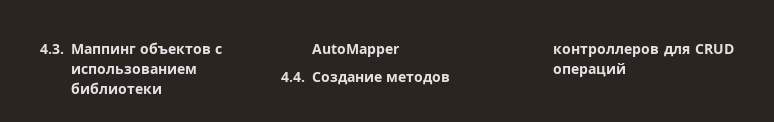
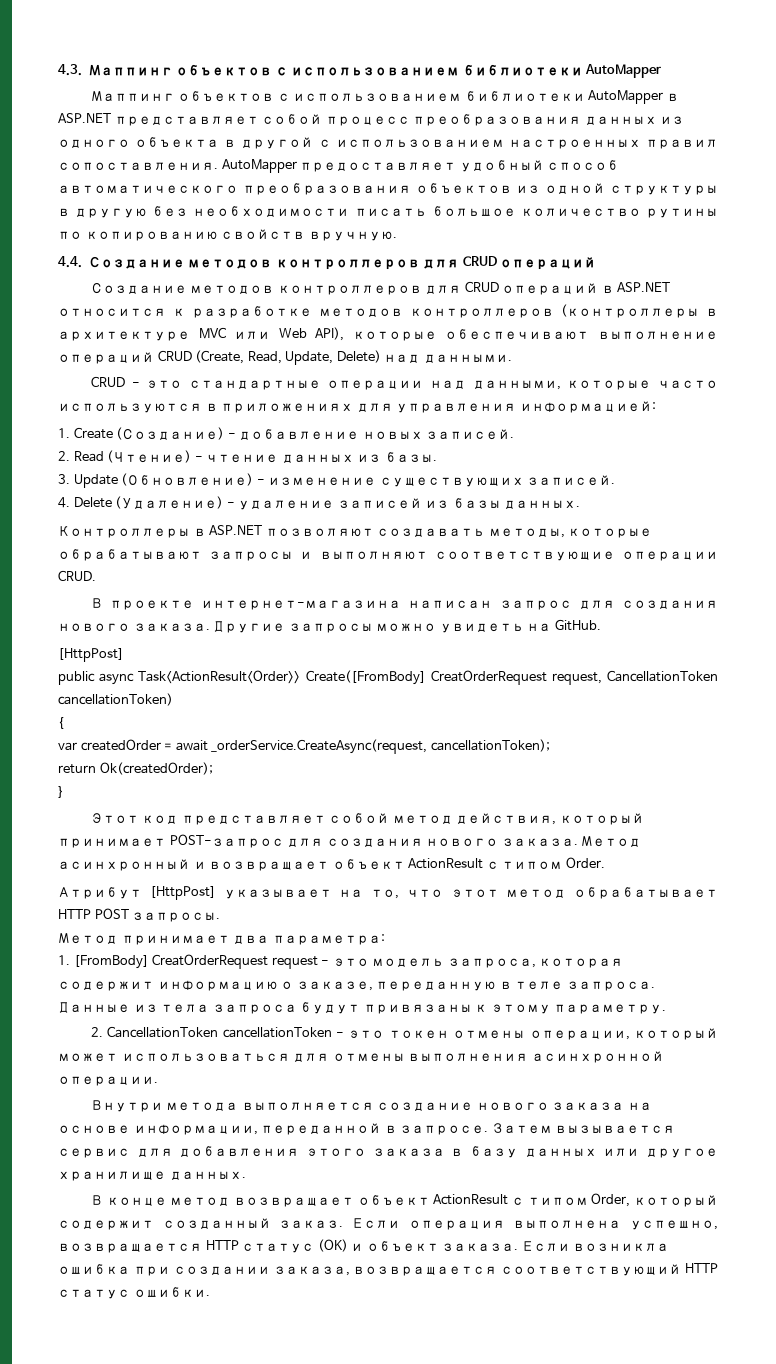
+ Маппинг объектов с использованием библиотеки AutoMapper в ASP.NET представляет собой процесс преобразования данных из одного объекта в другой с использованием настроенных правил сопоставления. AutoMapper предоставляет удобный способ автоматического преобразования объектов из одной структуры в другую без необходимости писать большое количество рутины по копированию свойств вручную.
+ Создание методов контроллеров для CRUD операций в ASP.NET относится к разработке методов контроллеров (контроллеры в архитектуре MVC или Web API), которые обеспечивают выполнение операций CRUD (Create, Read, Update, Delete) над данными.
+ CRUD - это стандартные операции над данными, которые часто используются в приложениях для управления информацией:
+ 1. Create (Создание) - добавление новых записей.
+ 2. Read (Чтение) - чтение данных из базы.
+ 3. Update (Обновление) - изменение существующих записей.
+ 4. Delete (Удаление) - удаление записей из базы данных.
+ Контроллеры в ASP.NET позволяют создавать методы, которые обрабатывают запросы и выполняют соответствующие операции CRUD.
+ В проекте интернет-магазина написан запрос для создания нового заказа. Другие запросы можно увидеть на GitHub.
+ [HttpPost]
+ public async Task<ActionResult<Order>> Create([FromBody] CreatOrderRequest request, CancellationToken cancellationToken)
+ {
+ var createdOrder = await _orderService.CreateAsync(request, cancellationToken);
+ return Ok(createdOrder);
+ }
+ Этот код представляет собой метод действия, который принимает POST-запрос для создания нового заказа. Метод асинхронный и возвращает объект ActionResult с типом Order.
+ Атрибут [HttpPost] указывает на то, что этот метод обрабатывает HTTP POST запросы.
+ Метод принимает два параметра:
+ 1. [FromBody] CreatOrderRequest request - это модель запроса, которая содержит информацию о заказе, переданную в теле запроса. Данные из тела запроса будут привязаны к этому параметру.
+ 2. CancellationToken cancellationToken - это токен отмены операции, который может использоваться для отмены выполнения асинхронной операции.
+ Внутри метода выполняется создание нового заказа на основе информации, переданной в запросе. Затем вызывается сервис для добавления этого заказа в базу данных или другое хранилище данных.
+ В конце метод возвращает объект ActionResult с типом Order, который содержит созданный заказ. Если операция выполнена успешно, возвращается HTTP статус (OK) и объект заказа. Если возникла ошибка при создании заказа, возвращается соответствующий HTTP статус ошибки.

